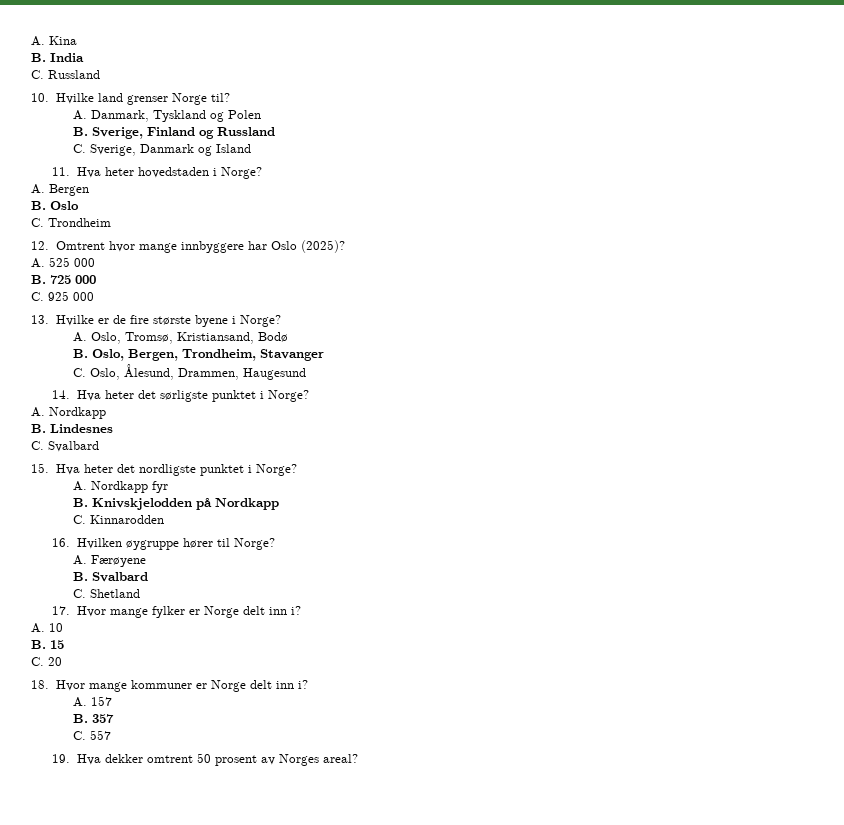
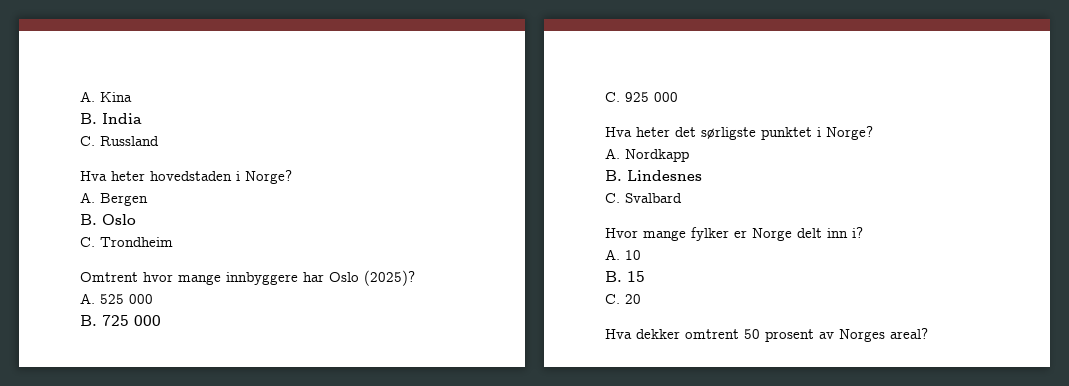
- 10. Hvilke land grenser Norge til?
- A. Danmark, Tyskland og Polen
- B. Sverige, Finland og Russland
- C. Sverige, Danmark og Island
- 11. Hva heter hovedstaden i Norge?
+ Hva heter hovedstaden i Norge?
- 12. Omtrent hvor mange innbyggere har Oslo (2025)?
+ Omtrent hvor mange innbyggere har Oslo (2025)?
- 13. Hvilke er de fire største byene i Norge?
- A. Oslo, Tromsø, Kristiansand, Bodø
- B. Oslo, Bergen, Trondheim, Stavanger
- C. Oslo, Ålesund, Drammen, Haugesund
- 14. Hva heter det sørligste punktet i Norge?
+ Hva heter det sørligste punktet i Norge?
- 15. Hva heter det nordligste punktet i Norge?
- A. Nordkapp fyr
- B. Knivskjelodden på Nordkapp
- C. Kinnarodden
- 16. Hvilken øygruppe hører til Norge?
- A. Færøyene
- B. Svalbard
- C. Shetland
- 17. Hvor mange fylker er Norge delt inn i?
+ Hvor mange fylker er Norge delt inn i?
- 18. Hvor mange kommuner er Norge delt inn i?
- A. 157
- B. 357
- C. 557
- 19. Hva dekker omtrent 50 prosent av Norges areal?
+ Hva dekker omtrent 50 prosent av Norges areal?

